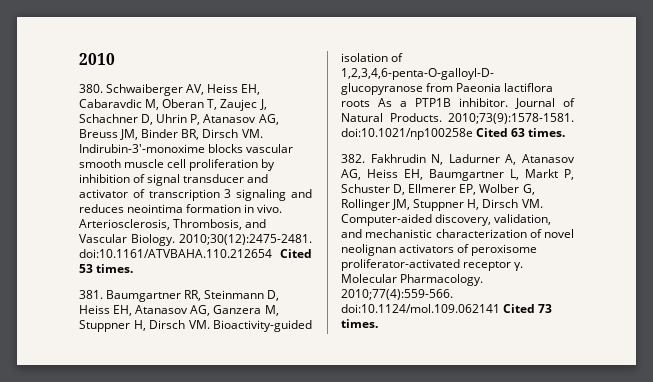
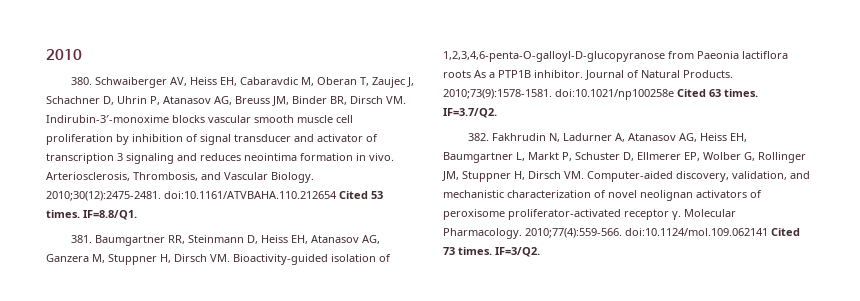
+ IF=8.8/Q1.
+ IF=3.7/Q2.
+ IF=3/Q2.

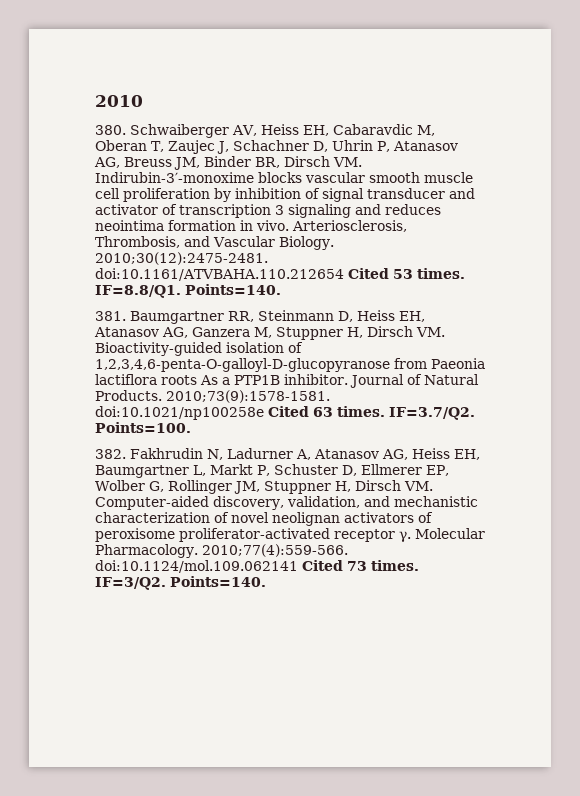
- IF=8.8/Q1.
+ IF=8.8/Q1. Points=140.
- IF=3.7/Q2.
+ IF=3.7/Q2. Points=100.
- IF=3/Q2.
+ IF=3/Q2. Points=140.

